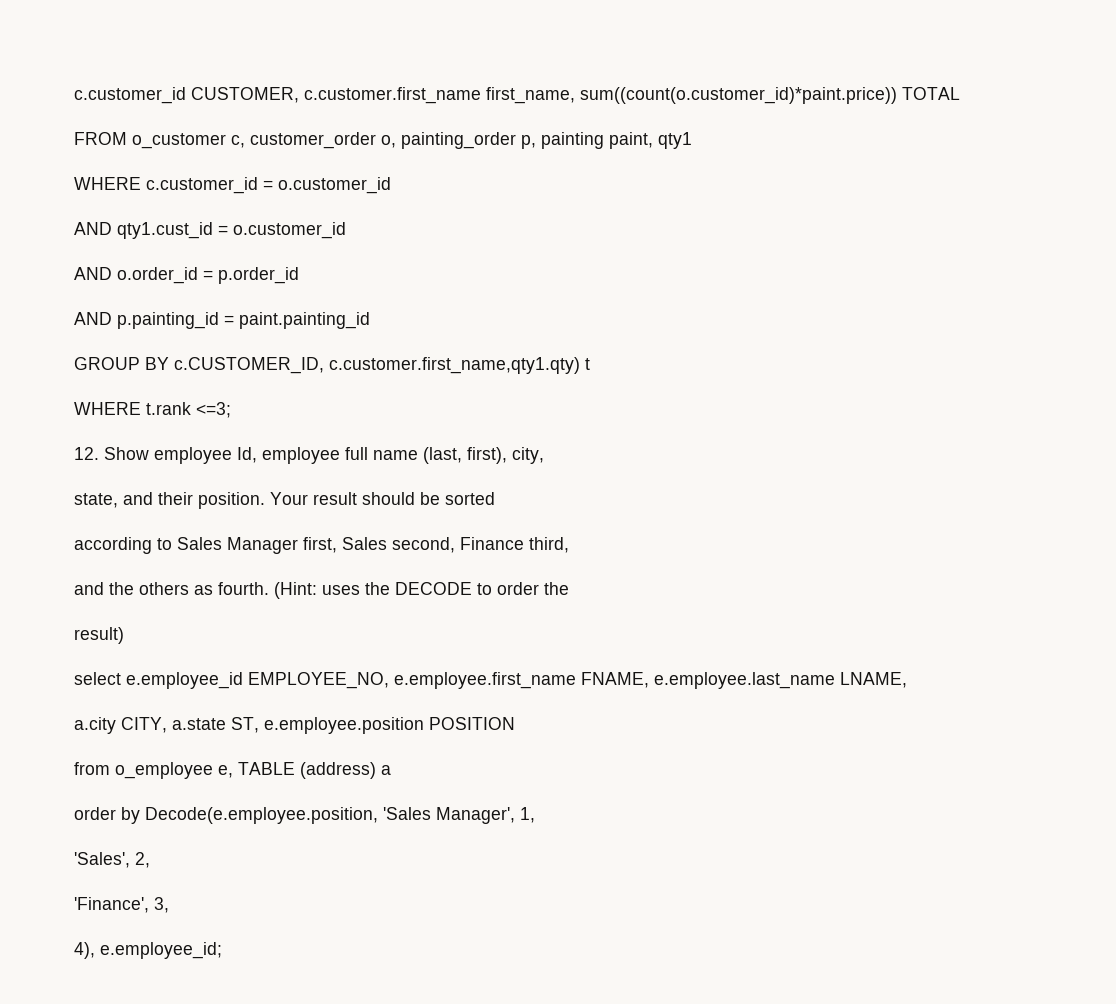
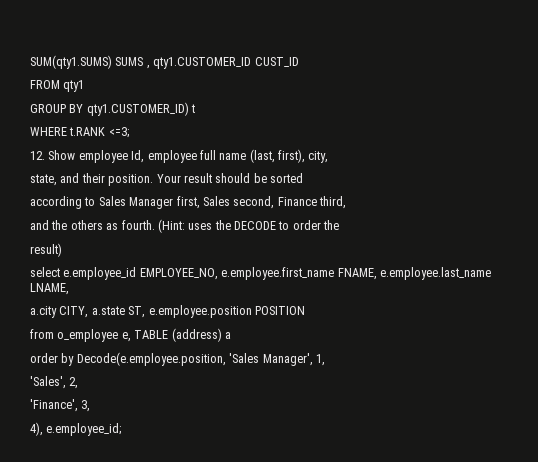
- c.customer_id CUSTOMER, c.customer.first_name first_name, sum((count(o.customer_id)*paint.price)) TOTAL
- FROM o_customer c, customer_order o, painting_order p, painting paint, qty1
- WHERE c.customer_id = o.customer_id
- AND qty1.cust_id = o.customer_id
- AND o.order_id = p.order_id
- AND p.painting_id = paint.painting_id
+ SUM(qty1.SUMS) SUMS , qty1.CUSTOMER_ID CUST_ID
+ FROM qty1
- GROUP BY c.CUSTOMER_ID, c.customer.first_name,qty1.qty) t
+ GROUP BY qty1.CUSTOMER_ID) t
- WHERE t.rank <=3;
+ WHERE t.RANK <=3;

